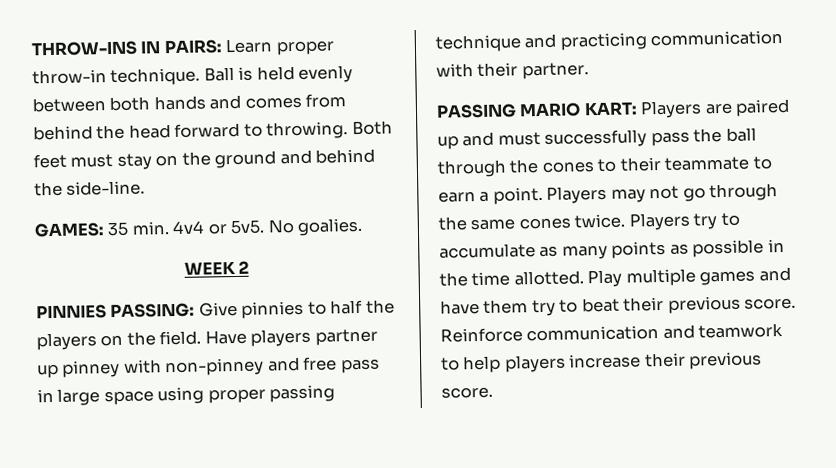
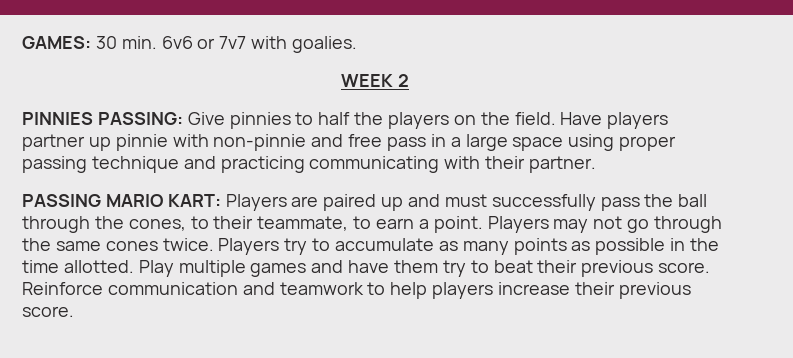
- THROW-INS IN PAIRS: Learn proper throw-in technique. Ball is held evenly between both hands and comes from behind the head forward to throwing. Both feet must stay on the ground and behind the side-line.
- GAMES: 35 min. 4v4 or 5v5. No goalies.
+ GAMES: 30 min. 6v6 or 7v7 with goalies.
- Have players partner up pinney with non-pinney and free pass in large space using proper passing technique and practicing communication with their partner.
+ Have players partner up pinnie with non-pinnie and free pass in a large space using proper passing technique and practicing communicating with their partner.
- PASSING MARIO KART: Players are paired up and must successfully pass the ball through the cones to their teammate to earn a point.
+ PASSING MARIO KART: Players are paired up and must successfully pass the ball through the cones, to their teammate, to earn a point.

